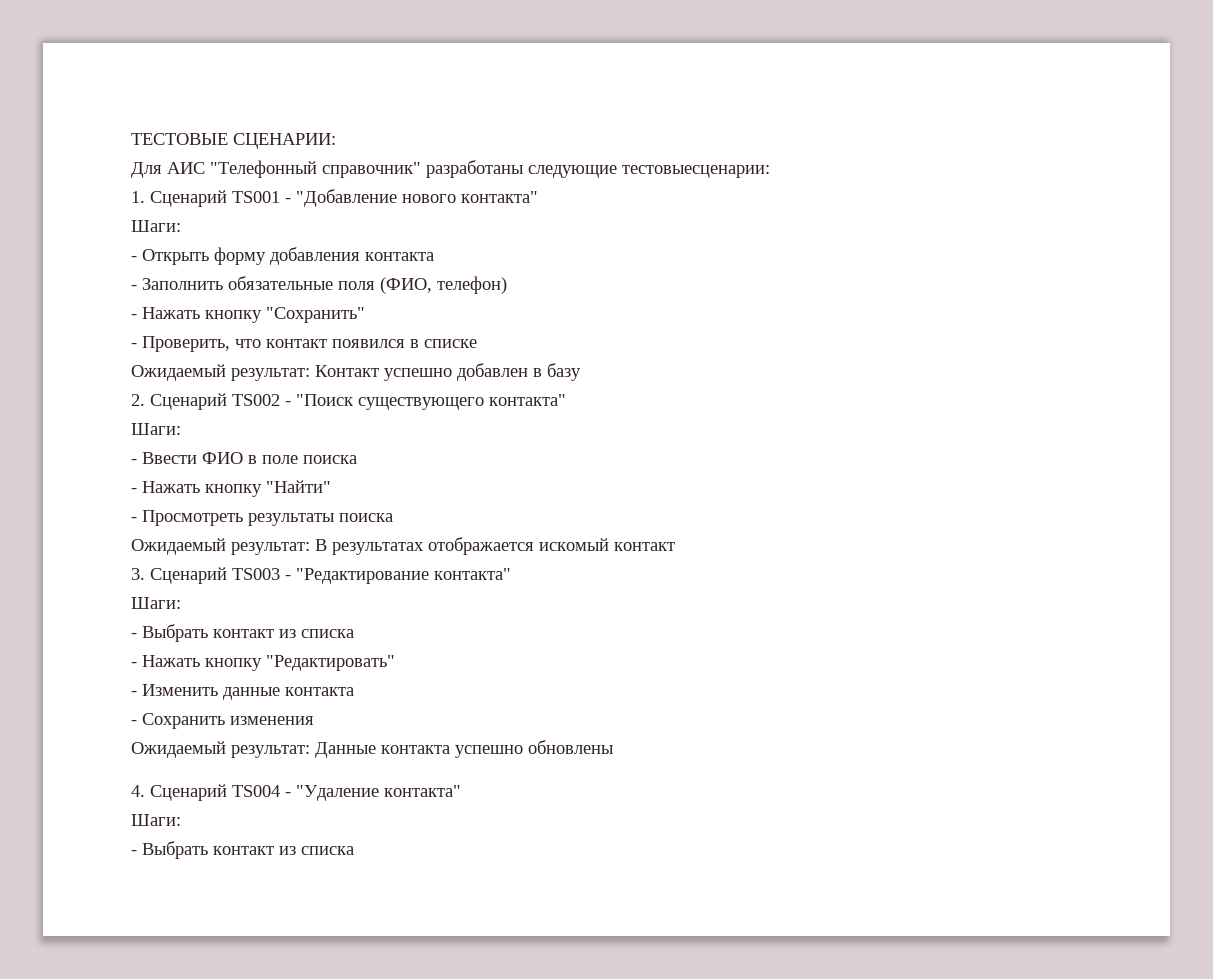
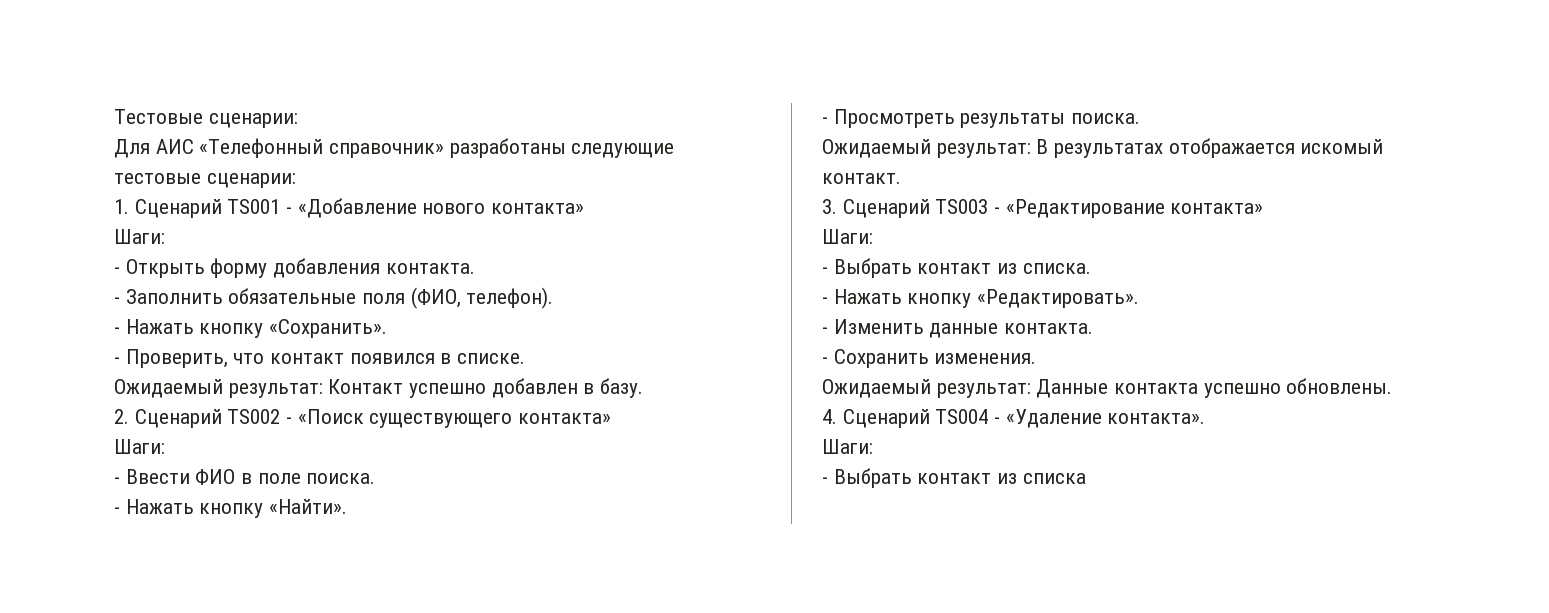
- ТЕСТОВЫЕ СЦЕНАРИИ:
+ Тестовые сценарии:
- Для АИС "Телефонный справочник" разработаны следующие тестовыесценарии:
+ Для АИС «Телефонный справочник» разработаны следующие тестовые сценарии:
- 1. Сценарий TS001 - "Добавление нового контакта"
+ 1. Сценарий TS001 - «Добавление нового контакта»
- - Открыть форму добавления контакта
+ - Открыть форму добавления контакта.
- - Заполнить обязательные поля (ФИО, телефон)
- - Нажать кнопку "Сохранить"
+ - Заполнить обязательные поля (ФИО, телефон).
+ - Нажать кнопку «Сохранить».
- - Проверить, что контакт появился в списке
+ - Проверить, что контакт появился в списке.
- Ожидаемый результат: Контакт успешно добавлен в базу
+ Ожидаемый результат: Контакт успешно добавлен в базу.
- 2. Сценарий TS002 - "Поиск существующего контакта"
+ 2. Сценарий TS002 - «Поиск существующего контакта»
- - Ввести ФИО в поле поиска
- - Нажать кнопку "Найти"
+ - Ввести ФИО в поле поиска.
+ - Нажать кнопку «Найти».
- - Просмотреть результаты поиска
+ - Просмотреть результаты поиска.
- Ожидаемый результат: В результатах отображается искомый контакт
+ Ожидаемый результат: В результатах отображается искомый контакт.
- 3. Сценарий TS003 - "Редактирование контакта"
+ 3. Сценарий TS003 - «Редактирование контакта»
  Шаги:
- - Выбрать контакт из списка
- - Нажать кнопку "Редактировать"
- - Изменить данные контакта
- - Сохранить изменения
- Ожидаемый результат: Данные контакта успешно обновлены
- 4. Сценарий TS004 - "Удаление контакта"
+ - Выбрать контакт из списка.
+ - Нажать кнопку «Редактировать».
+ - Изменить данные контакта.
+ - Сохранить изменения.
+ Ожидаемый результат: Данные контакта успешно обновлены.
+ 4. Сценарий TS004 - «Удаление контакта».

